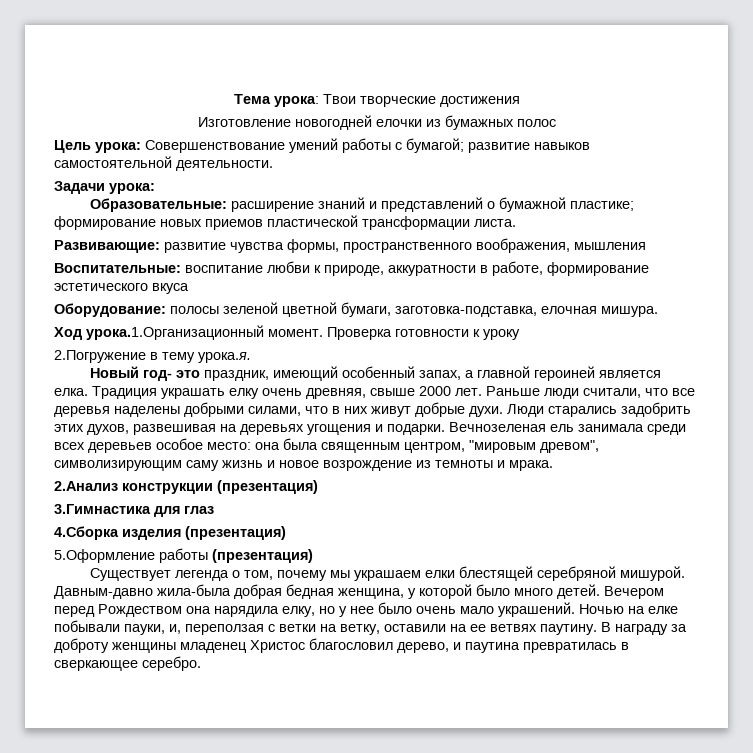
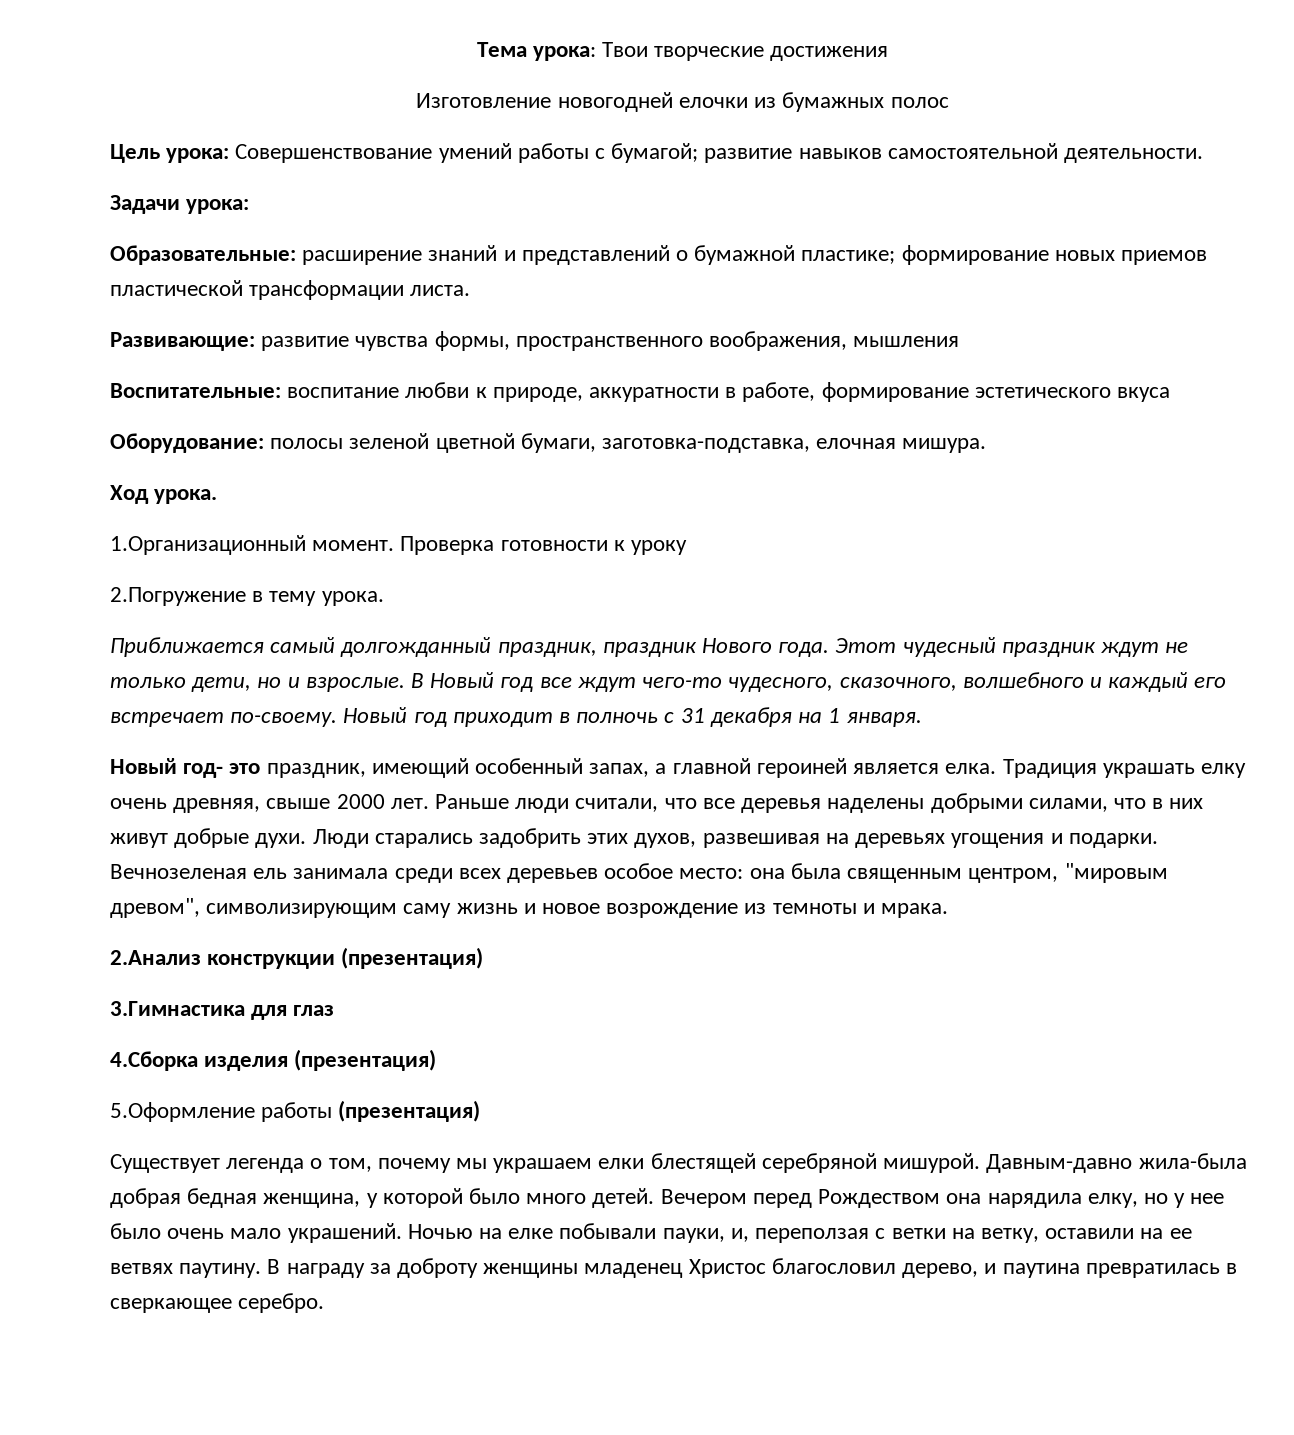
- Ход урока.1.Организационный момент.
+ Ход урока.
+ 1.Организационный момент.
- 2.Погружение в тему урока.я.
+ 2.Погружение в тему урока.
+ Приближается самый долгожданный праздник, праздник Нового года. Этот чудесный праздник ждут не только дети, но и взрослые. В Новый год все ждут чего-то чудесного, сказочного, волшебного и каждый его встречает по-своему. Новый год приходит в полночь с 31 декабря на 1 января.

